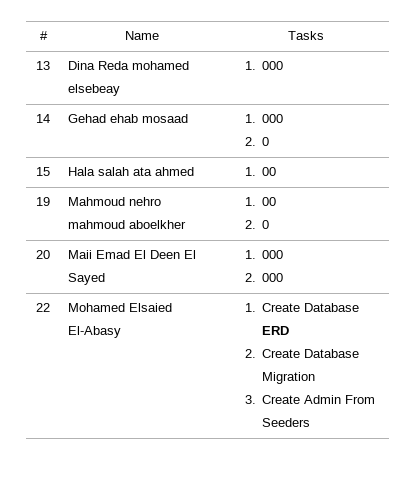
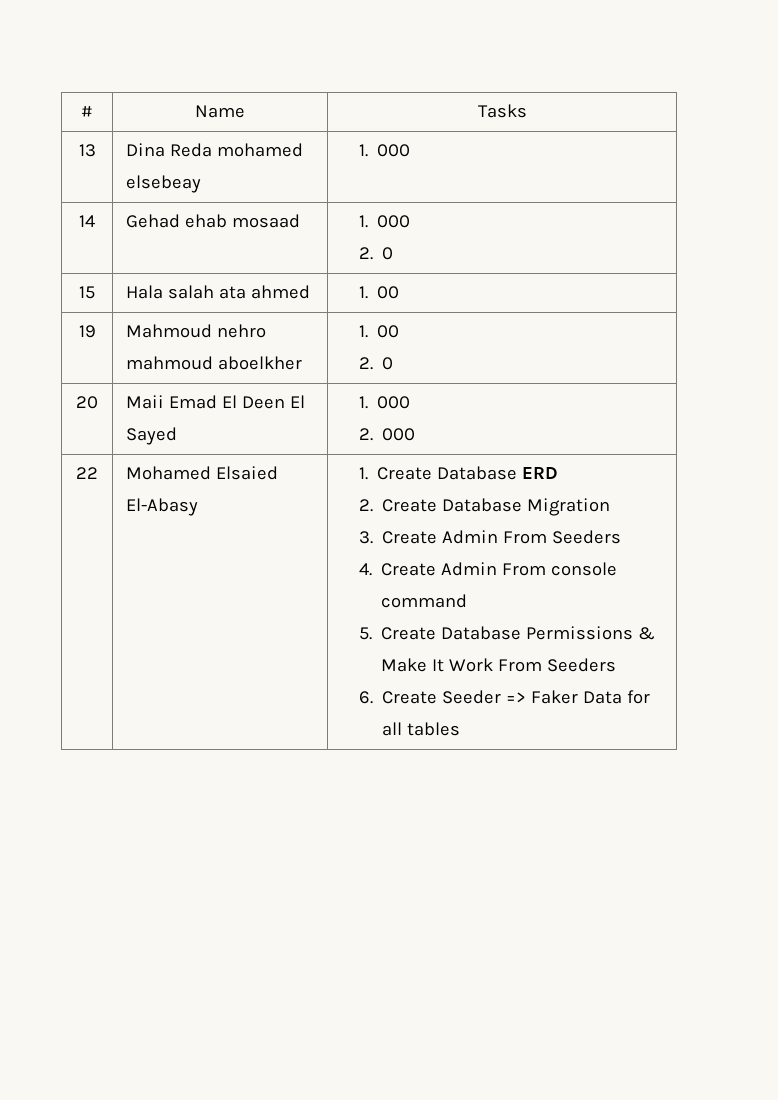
+ 4. Create Admin From console command
+ 5. Create Database Permissions & Make It Work From Seeders
+ 6. Create Seeder => Faker Data for all tables

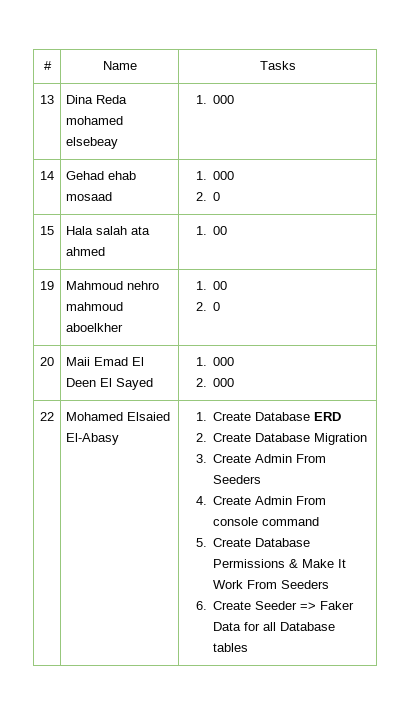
- 6. Create Seeder => Faker Data for all tables
+ 6. Create Seeder => Faker Data for all Database tables

